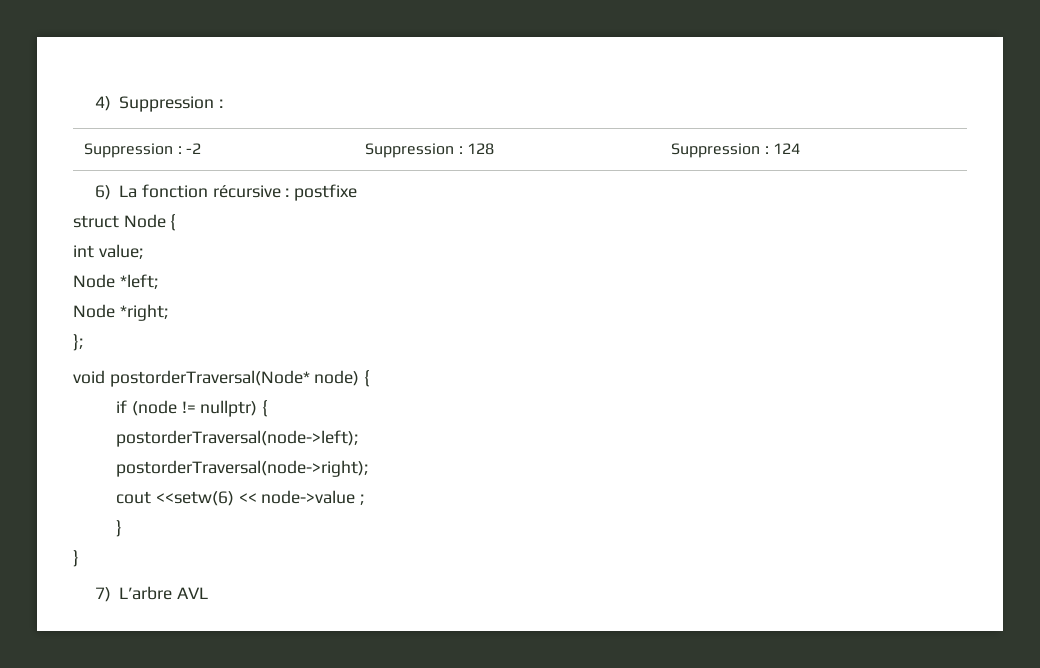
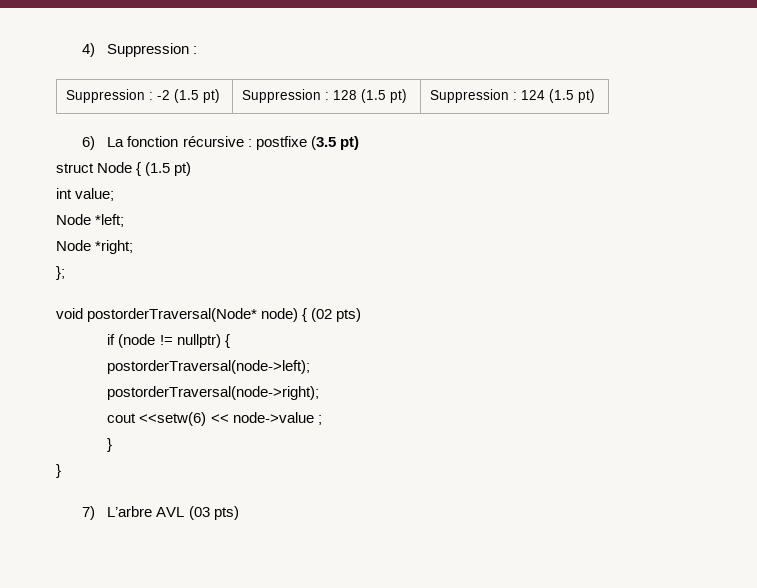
- Suppression : -2 | Suppression : 128 | Suppression : 124
+ Suppression : -2 (1.5 pt) | Suppression : 128 (1.5 pt) | Suppression : 124 (1.5 pt)
- 6) La fonction récursive : postfixe
+ 6) La fonction récursive : postfixe (3.5 pt)
- struct Node {
+ struct Node { (1.5 pt)
- void postorderTraversal(Node* node) {
+ void postorderTraversal(Node* node) { (02 pts)
- 7) L’arbre AVL
+ 7) L’arbre AVL (03 pts)

